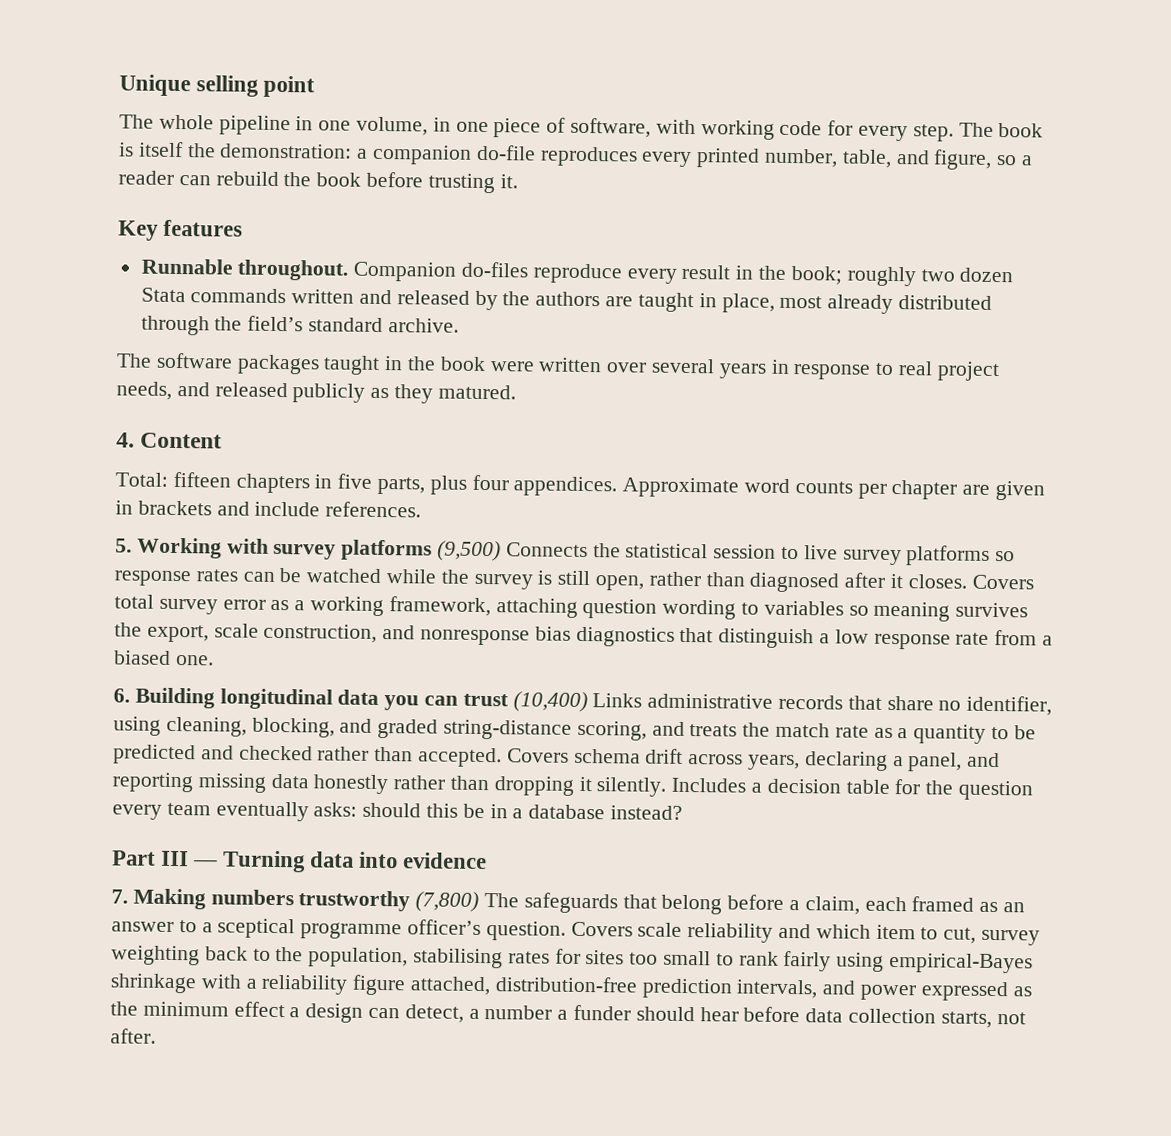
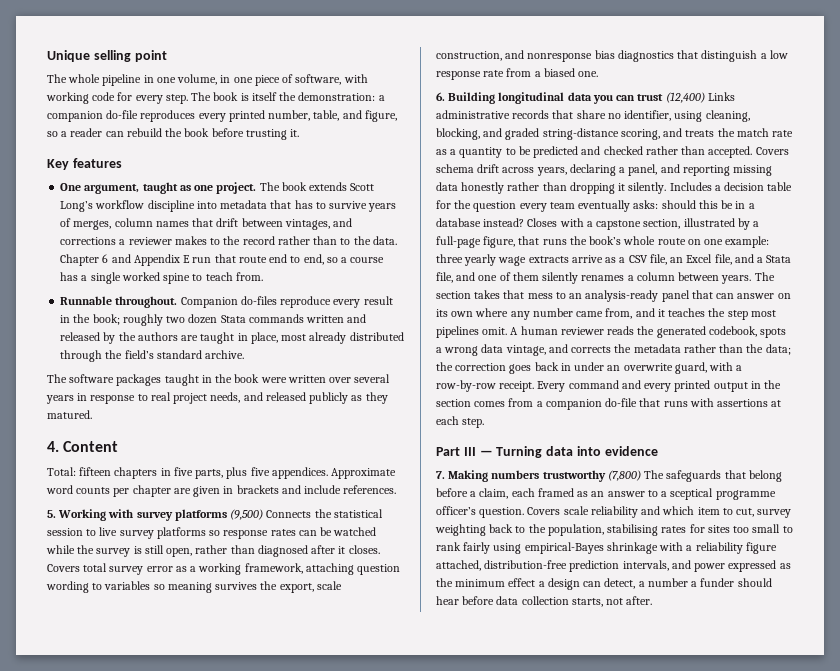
+ One argument, taught as one project. The book extends Scott Long’s workflow discipline into metadata that has to survive years of merges, column names that drift between vintages, and corrections a reviewer makes to the record rather than to the data. Chapter 6 and Appendix E run that route end to end, so a course has a single worked spine to teach from.
- Total: fifteen chapters in five parts, plus four appendices.
+ Total: fifteen chapters in five parts, plus five appendices.
- 6. Building longitudinal data you can trust (10,400) Links administrative records that share no identifier, using cleaning, blocking, and graded string-distance scoring, and treats the match rate as a quantity to be predicted and checked rather than accepted.
+ 6. Building longitudinal data you can trust (12,400) Links administrative records that share no identifier, using cleaning, blocking, and graded string-distance scoring, and treats the match rate as a quantity to be predicted and checked rather than accepted.
+ Closes with a capstone section, illustrated by a full-page figure, that runs the book’s whole route on one example: three yearly wage extracts arrive as a CSV file, an Excel file, and a Stata file, and one of them silently renames a column between years. The section takes that mess to an analysis-ready panel that can answer on its own where any number came from, and it teaches the step most pipelines omit. A human reviewer reads the generated codebook, spots a wrong data vintage, and corrects the metadata rather than the data; the correction goes back in under an overwrite guard, with a row-by-row receipt. Every command and every printed output in the section comes from a companion do-file that runs with assertions at each step.

